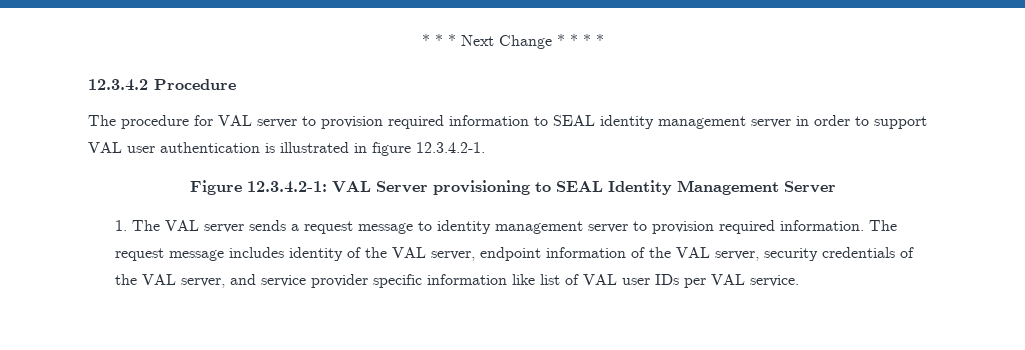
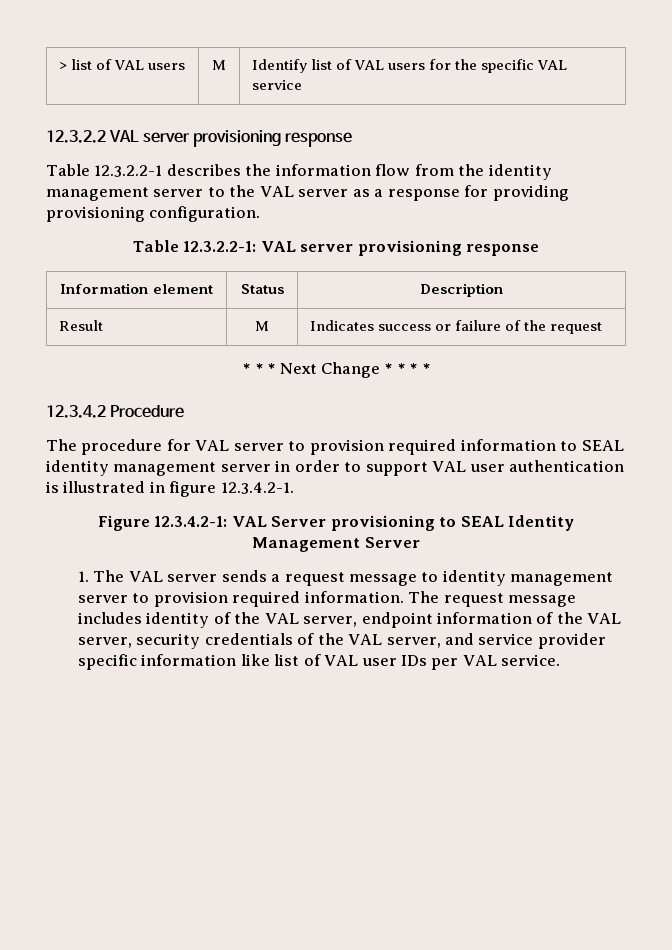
+ > list of VAL users | M | Identify list of VAL users for the specific VAL service
+ 12.3.2.2 VAL server provisioning response
+ Table 12.3.2.2-1 describes the information flow from the identity management server to the VAL server as a response for providing provisioning configuration.
+ Table 12.3.2.2-1: VAL server provisioning response
+ Information element | Status | Description
+ Result | M | Indicates success or failure of the request

